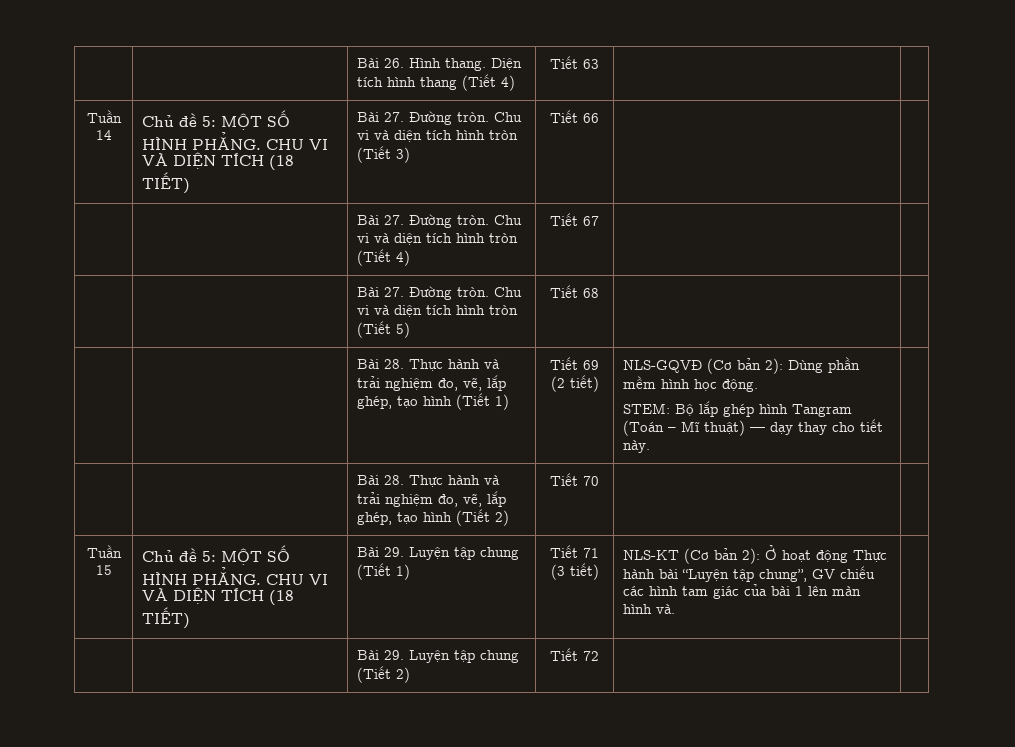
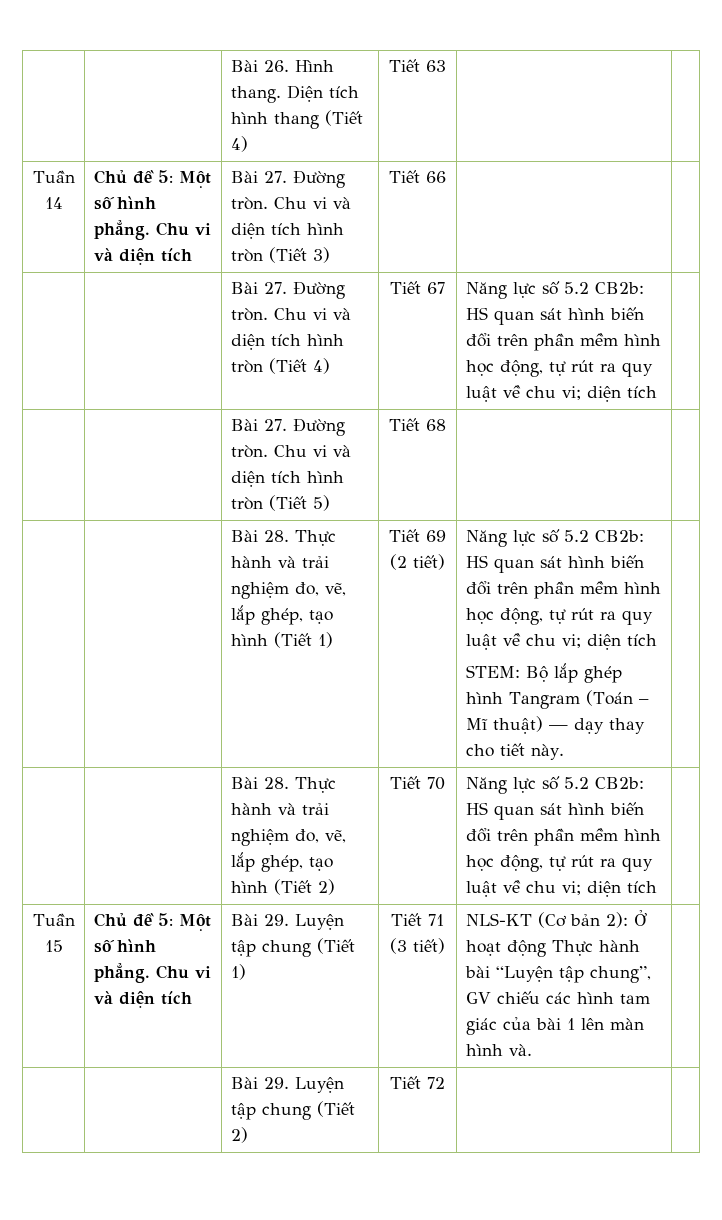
- Tuần 14 | Chủ đề 5: MỘT SỐ HÌNH PHẲNG. CHU VI VÀ DIỆN TÍCH (18 TIẾT) | Bài 27. Đường tròn. Chu vi và diện tích hình tròn (Tiết 3) | Tiết 66 | |
+ Tuần 14 | Chủ đề 5: Một số hình phẳng. Chu vi và diện tích | Bài 27. Đường tròn. Chu vi và diện tích hình tròn (Tiết 3) | Tiết 66 | |
- Tiết 67
+ Tiết 67 | Năng lực số 5.2 CB2b: HS quan sát hình biến đổi trên phần mềm hình học động, tự rút ra quy luật về chu vi; diện tích
- Tiết 69 (2 tiết) | NLS-GQVĐ (Cơ bản 2): Dùng phần mềm hình học động.
+ Tiết 69 (2 tiết) | Năng lực số 5.2 CB2b: HS quan sát hình biến đổi trên phần mềm hình học động, tự rút ra quy luật về chu vi; diện tích
- Tiết 70
+ Tiết 70 | Năng lực số 5.2 CB2b: HS quan sát hình biến đổi trên phần mềm hình học động, tự rút ra quy luật về chu vi; diện tích
- Tuần 15 | Chủ đề 5: MỘT SỐ HÌNH PHẲNG. CHU VI VÀ DIỆN TÍCH (18 TIẾT)
+ Tuần 15 | Chủ đề 5: Một số hình phẳng. Chu vi và diện tích

